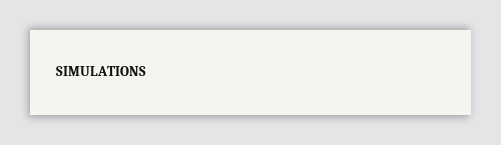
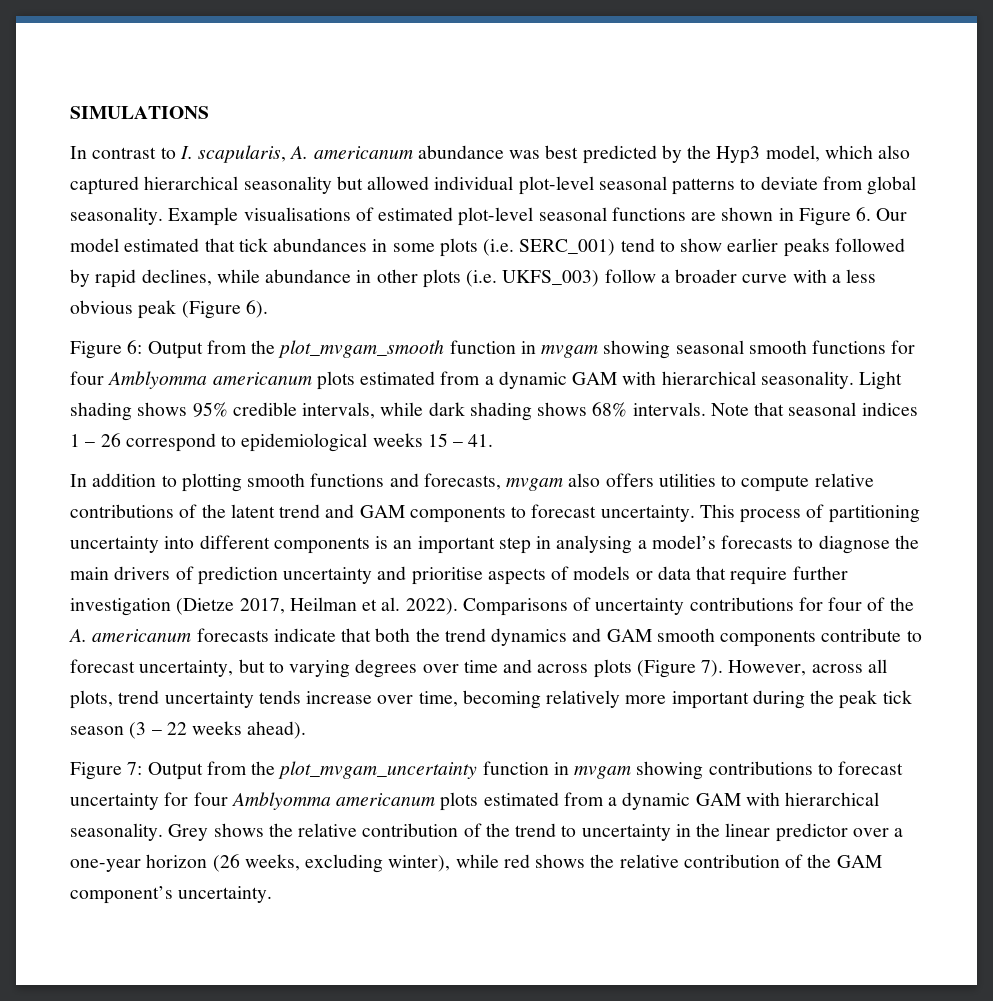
+ In contrast to I. scapularis, A. americanum abundance was best predicted by the Hyp3 model, which also captured hierarchical seasonality but allowed individual plot-level seasonal patterns to deviate from global seasonality. Example visualisations of estimated plot-level seasonal functions are shown in Figure 6. Our model estimated that tick abundances in some plots (i.e. SERC_001) tend to show earlier peaks followed by rapid declines, while abundance in other plots (i.e. UKFS_003) follow a broader curve with a less obvious peak (Figure 6).
+ Figure 6: Output from the plot_mvgam_smooth function in mvgam showing seasonal smooth functions for four Amblyomma americanum plots estimated from a dynamic GAM with hierarchical seasonality. Light shading shows 95% credible intervals, while dark shading shows 68% intervals. Note that seasonal indices 1 – 26 correspond to epidemiological weeks 15 – 41.
+ In addition to plotting smooth functions and forecasts, mvgam also offers utilities to compute relative contributions of the latent trend and GAM components to forecast uncertainty. This process of partitioning uncertainty into different components is an important step in analysing a model’s forecasts to diagnose the main drivers of prediction uncertainty and prioritise aspects of models or data that require further investigation (Dietze 2017, Heilman et al. 2022). Comparisons of uncertainty contributions for four of the A. americanum forecasts indicate that both the trend dynamics and GAM smooth components contribute to forecast uncertainty, but to varying degrees over time and across plots (Figure 7). However, across all plots, trend uncertainty tends increase over time, becoming relatively more important during the peak tick season (3 – 22 weeks ahead).
+ Figure 7: Output from the plot_mvgam_uncertainty function in mvgam showing contributions to forecast uncertainty for four Amblyomma americanum plots estimated from a dynamic GAM with hierarchical seasonality. Grey shows the relative contribution of the trend to uncertainty in the linear predictor over a one-year horizon (26 weeks, excluding winter), while red shows the relative contribution of the GAM component’s uncertainty.

